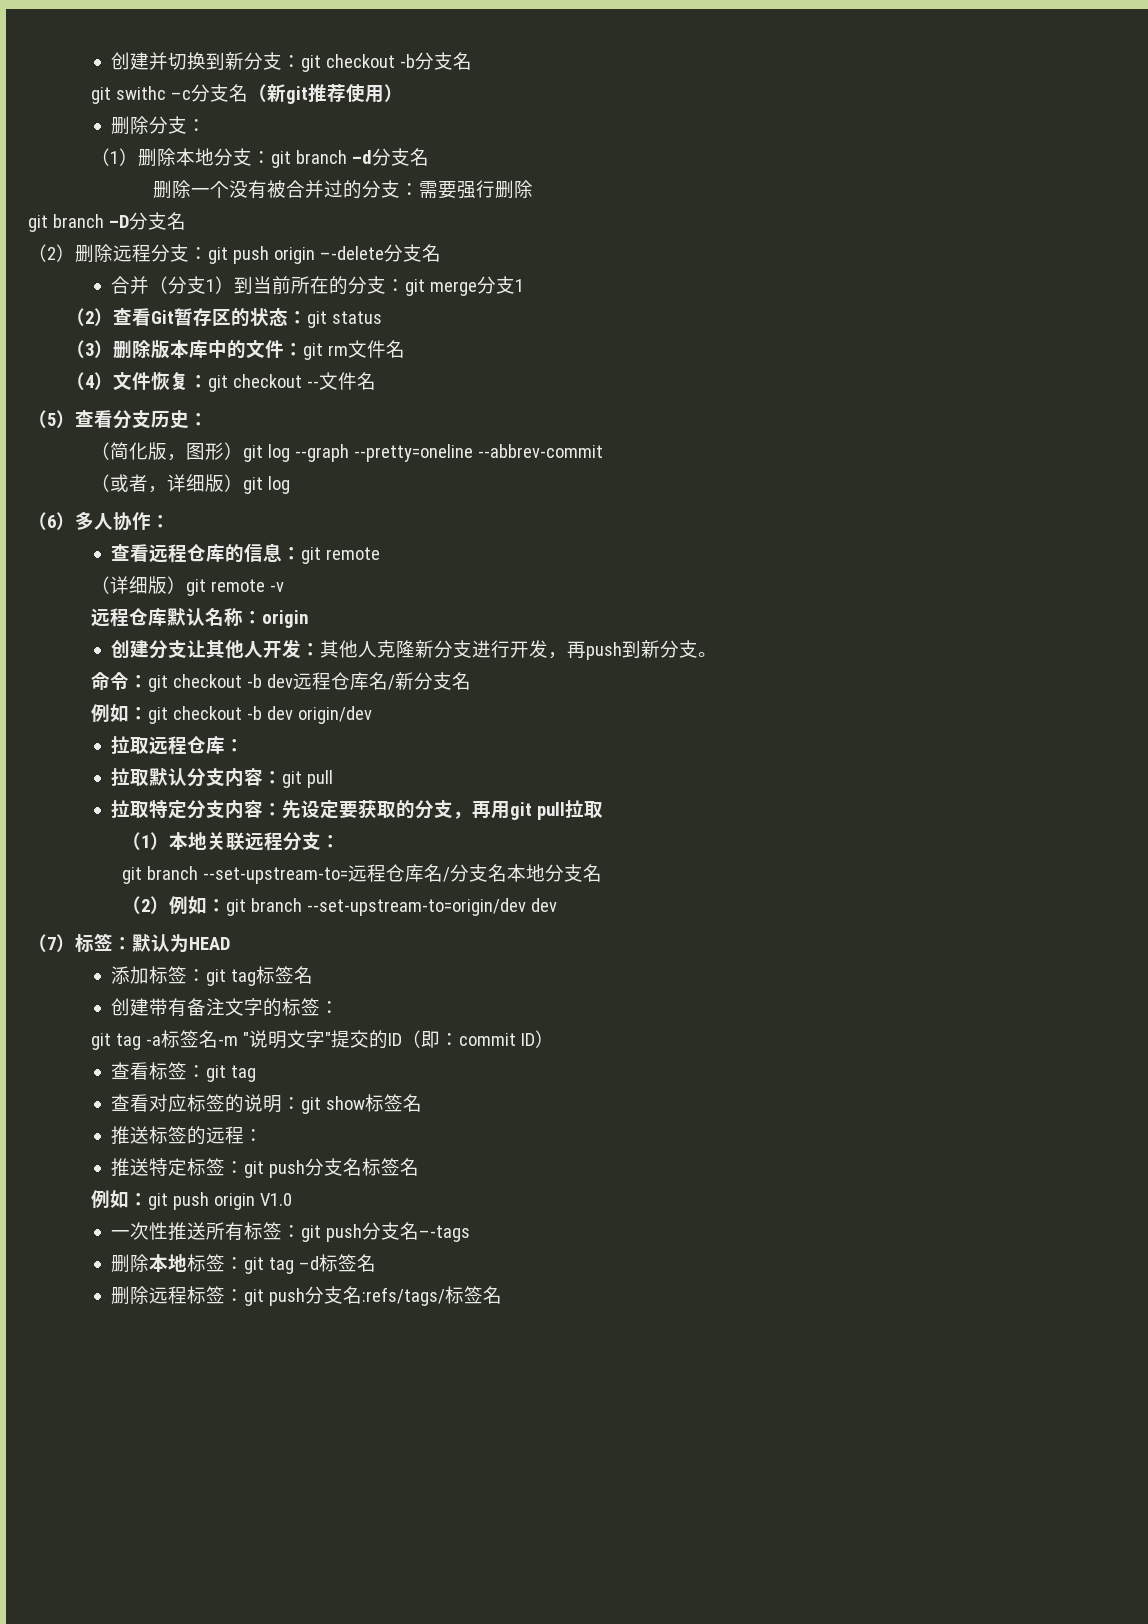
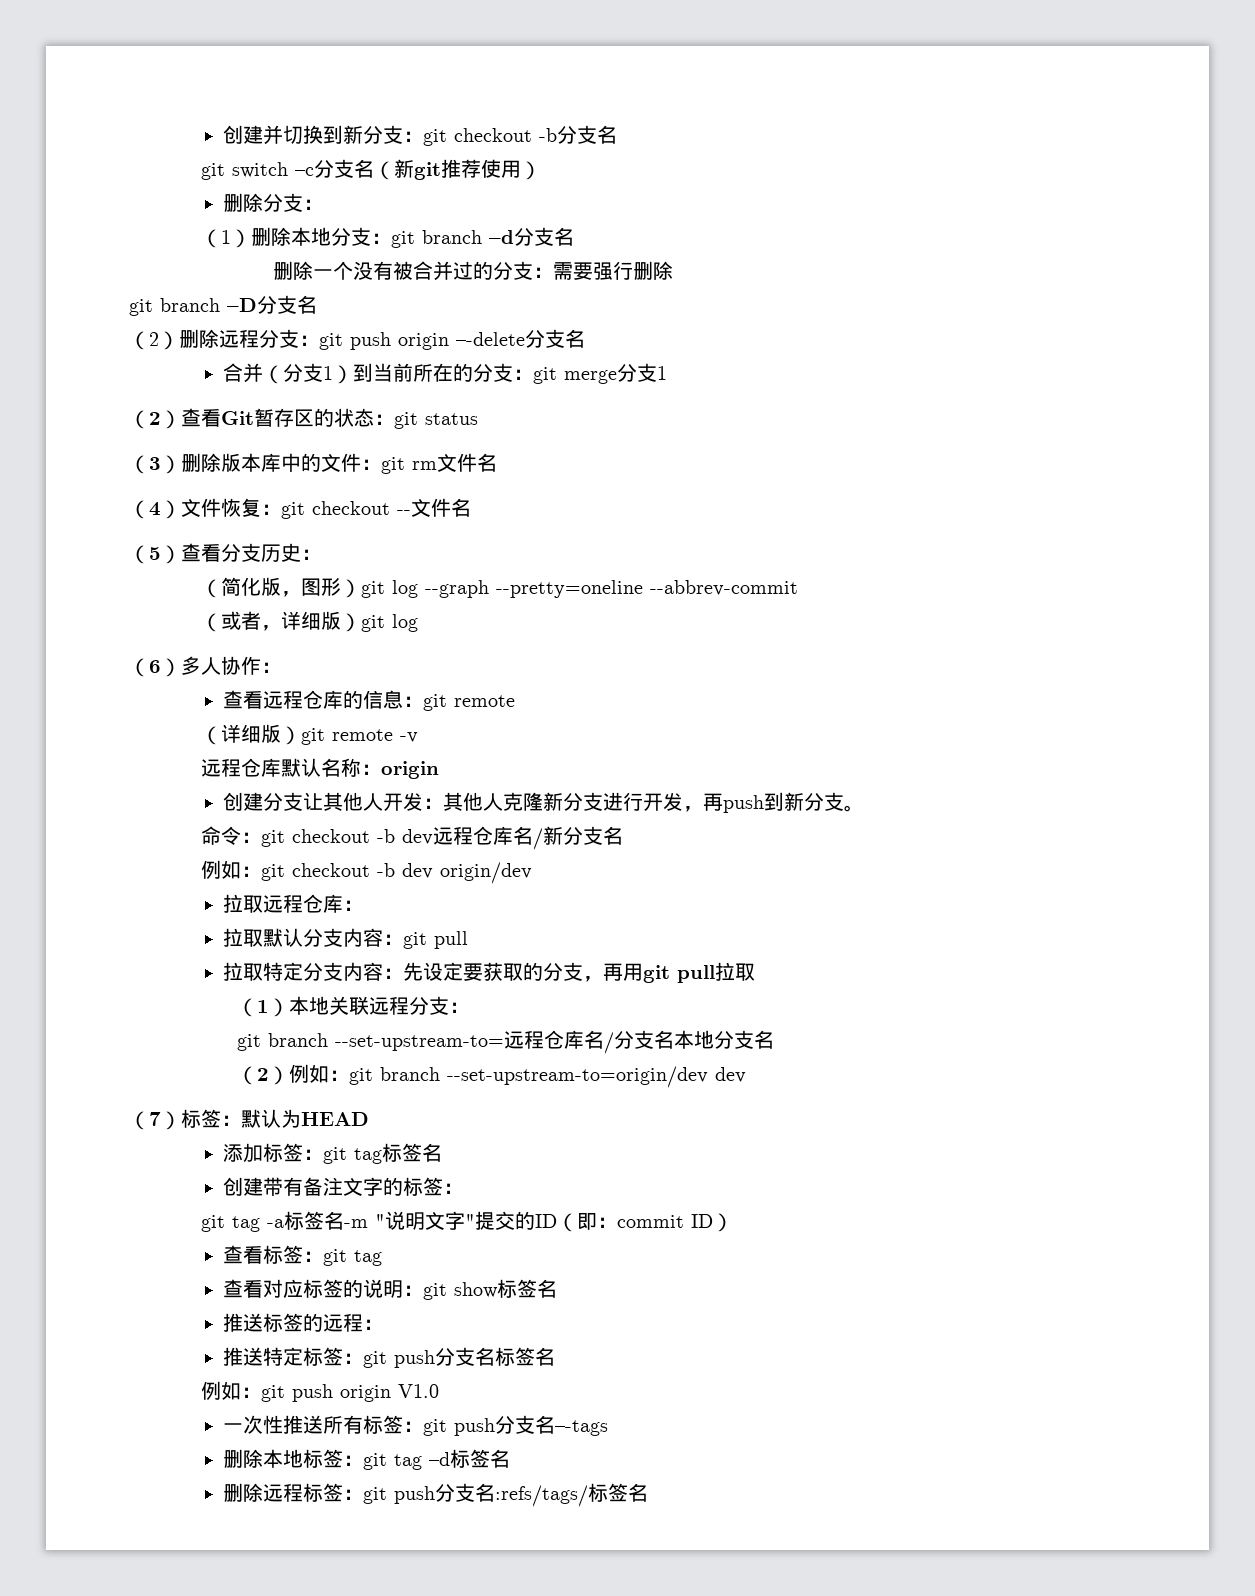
- git swithc –c分支名（新git推荐使用）
+ git switch –c分支名（新git推荐使用）

